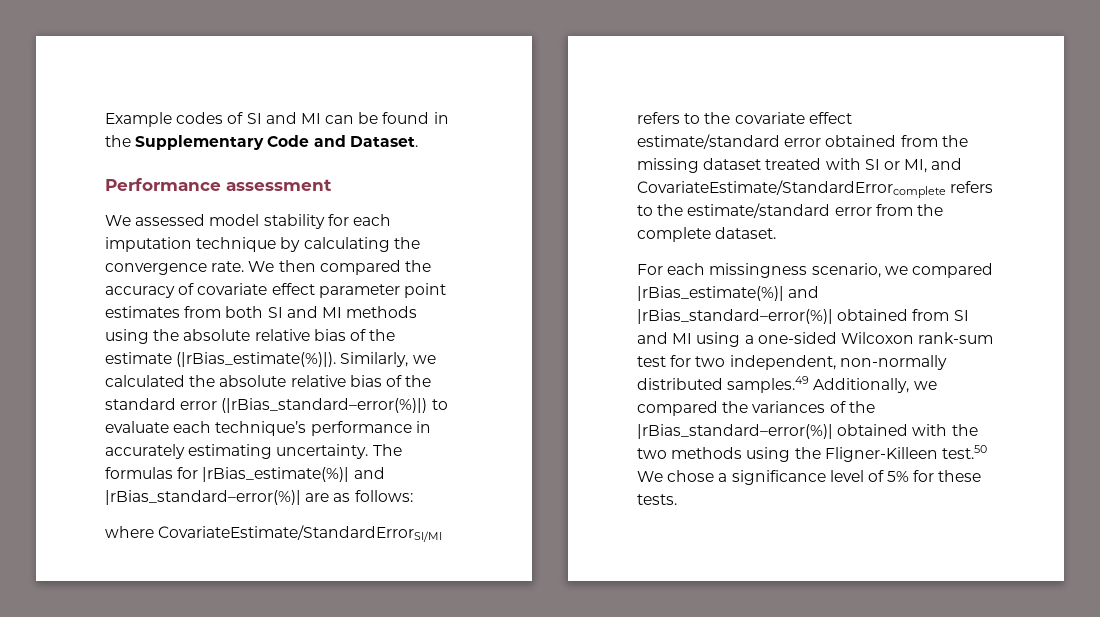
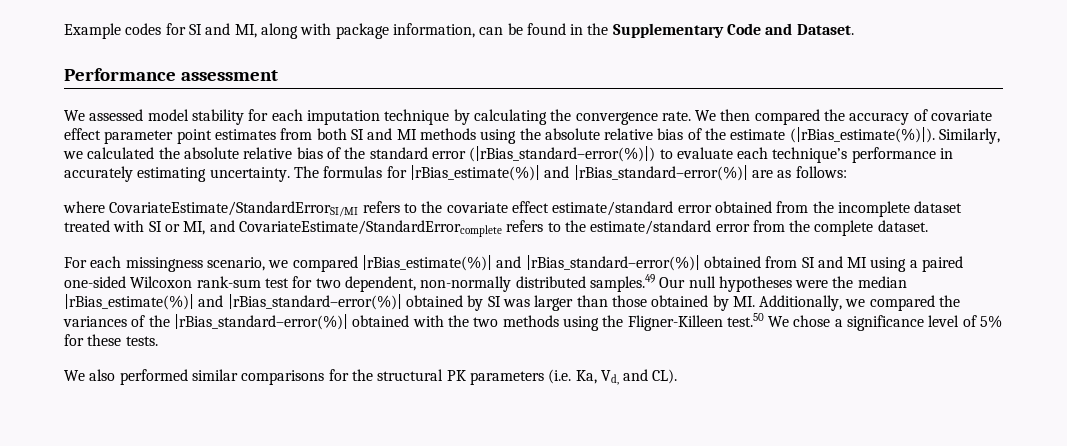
- Example codes of SI and MI can be found in the Supplementary Code and Dataset.
+ Example codes for SI and MI, along with package information, can be found in the Supplementary Code and Dataset.
- where CovariateEstimate/StandardErrorSI/MI refers to the covariate effect estimate/standard error obtained from the missing dataset treated with SI or MI, and CovariateEstimate/StandardErrorcomplete refers to the estimate/standard error from the complete dataset.
+ where CovariateEstimate/StandardErrorSI/MI refers to the covariate effect estimate/standard error obtained from the incomplete dataset treated with SI or MI, and CovariateEstimate/StandardErrorcomplete refers to the estimate/standard error from the complete dataset.
- For each missingness scenario, we compared |rBias_estimate(%)| and |rBias_standard–error(%)| obtained from SI and MI using a one-sided Wilcoxon rank-sum test for two independent, non-normally distributed samples.49 Additionally, we compared the variances of the |rBias_standard–error(%)| obtained with the two methods using the Fligner-Killeen test.50 We chose a significance level of 5% for these tests.
+ For each missingness scenario, we compared |rBias_estimate(%)| and |rBias_standard–error(%)| obtained from SI and MI using a paired one-sided Wilcoxon rank-sum test for two dependent, non-normally distributed samples.49 Our null hypotheses were the median |rBias_estimate(%)| and |rBias_standard–error(%)| obtained by SI was larger than those obtained by MI. Additionally, we compared the variances of the |rBias_standard–error(%)| obtained with the two methods using the Fligner-Killeen test.50 We chose a significance level of 5% for these tests.
+ We also performed similar comparisons for the structural PK parameters (i.e. Ka, Vd, and CL).

